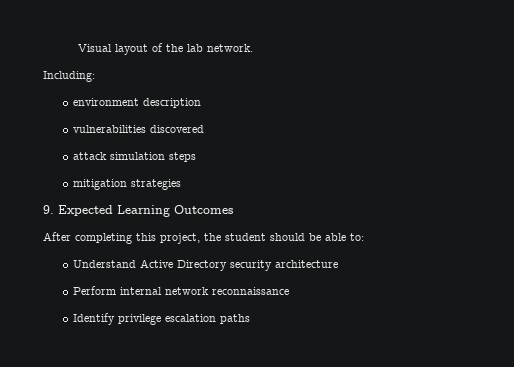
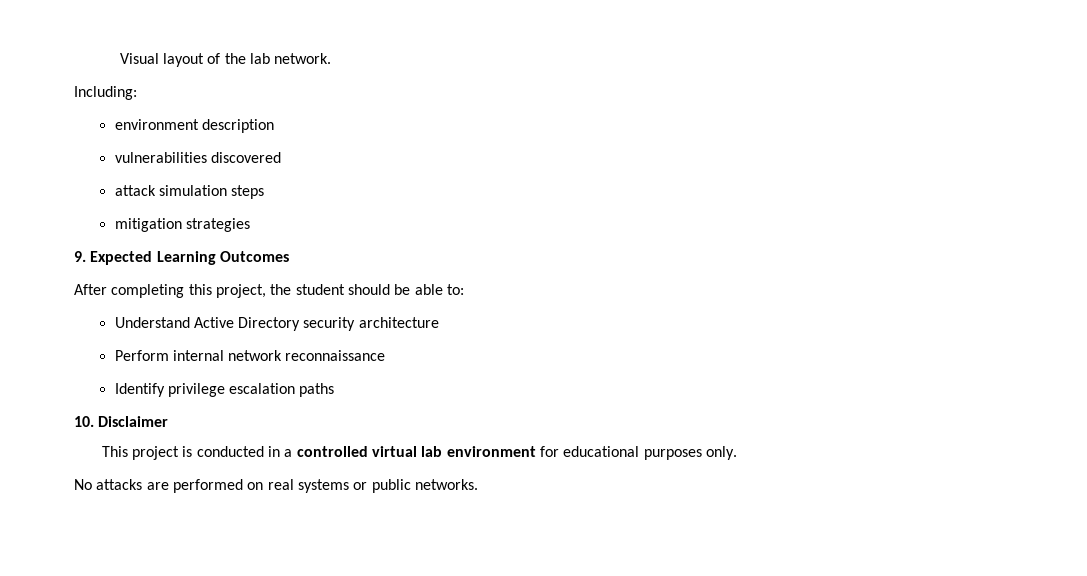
+ 10. Disclaimer
+ This project is conducted in a controlled virtual lab environment for educational purposes only.
+ No attacks are performed on real systems or public networks.

